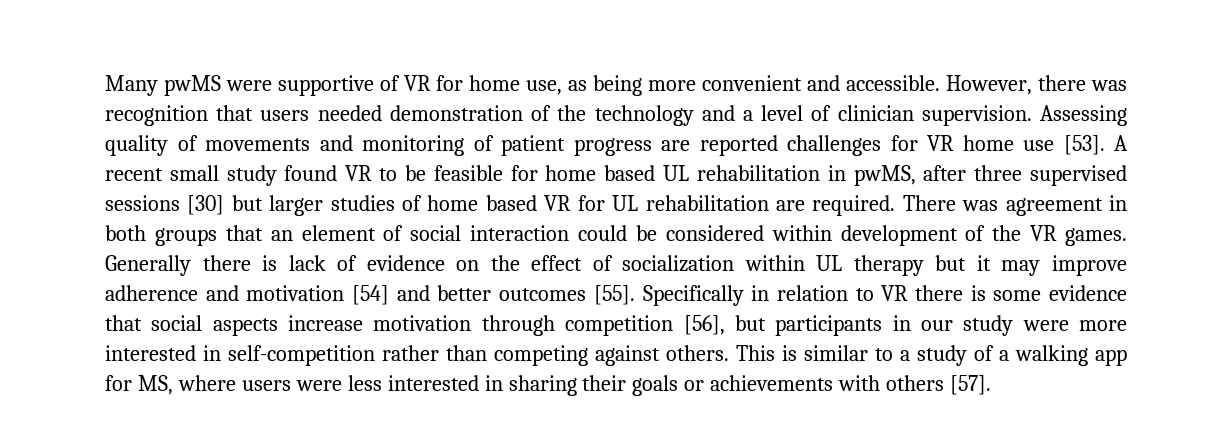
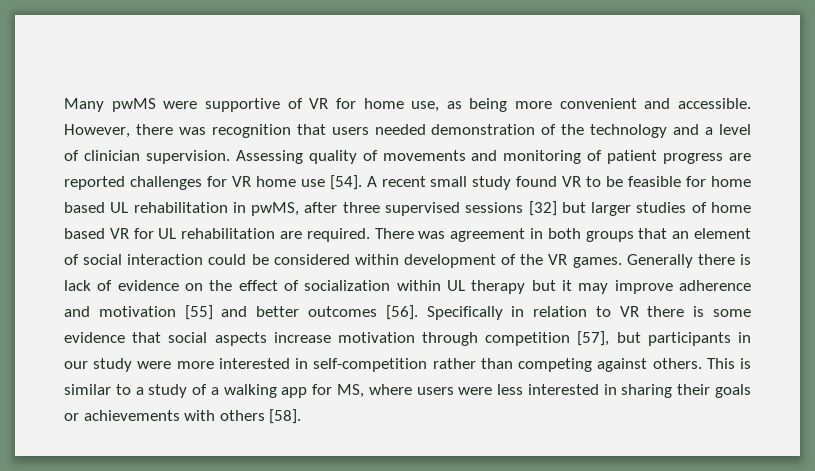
- Assessing quality of movements and monitoring of patient progress are reported challenges for VR home use [53].
+ Assessing quality of movements and monitoring of patient progress are reported challenges for VR home use [54].
- A recent small study found VR to be feasible for home based UL rehabilitation in pwMS, after three supervised sessions [30] but larger studies of home based VR for UL rehabilitation are required.
+ A recent small study found VR to be feasible for home based UL rehabilitation in pwMS, after three supervised sessions [32] but larger studies of home based VR for UL rehabilitation are required.
- Generally there is lack of evidence on the effect of socialization within UL therapy but it may improve adherence and motivation [54] and better outcomes [55].
+ Generally there is lack of evidence on the effect of socialization within UL therapy but it may improve adherence and motivation [55] and better outcomes [56].
- Specifically in relation to VR there is some evidence that social aspects increase motivation through competition [56], but participants in our study were more interested in self-competition rather than competing against others.
+ Specifically in relation to VR there is some evidence that social aspects increase motivation through competition [57], but participants in our study were more interested in self-competition rather than competing against others.
- This is similar to a study of a walking app for MS, where users were less interested in sharing their goals or achievements with others [57].
+ This is similar to a study of a walking app for MS, where users were less interested in sharing their goals or achievements with others [58].

